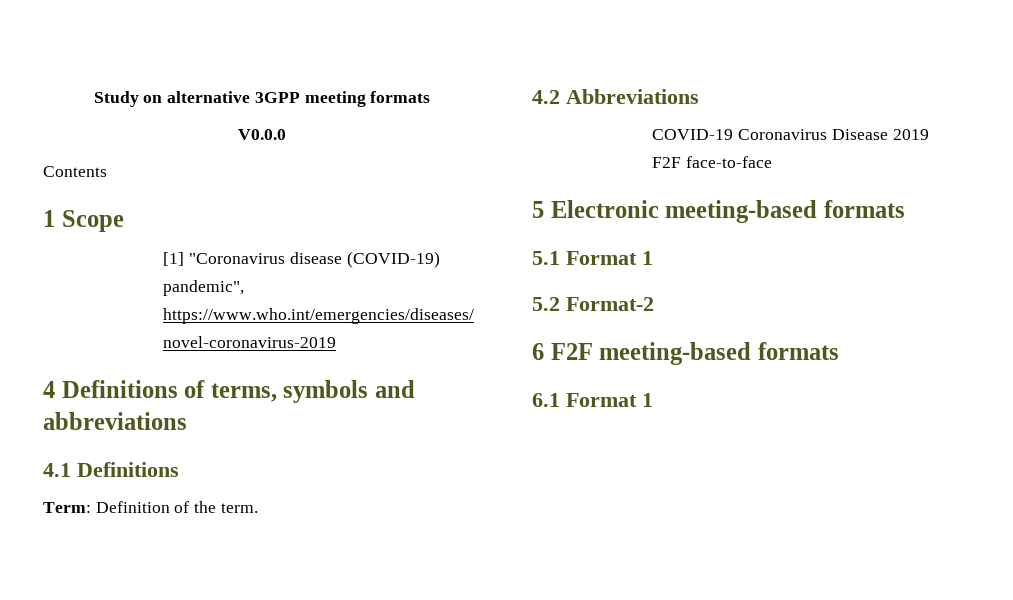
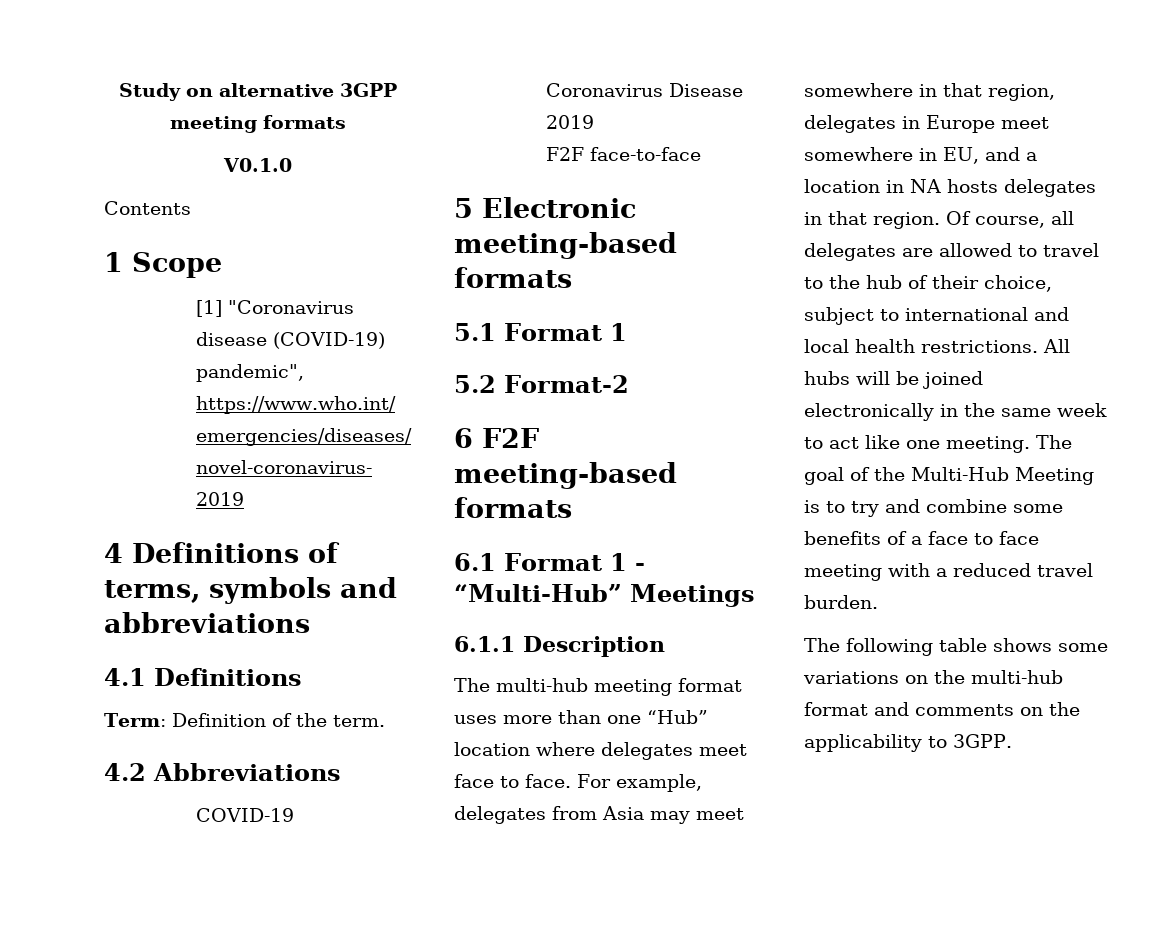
- V0.0.0
+ V0.1.0
- 6.1 Format 1
+ 6.1 Format 1 - “Multi-Hub” Meetings
+ 6.1.1 Description
+ The multi-hub meeting format uses more than one “Hub” location where delegates meet face to face. For example, delegates from Asia may meet somewhere in that region, delegates in Europe meet somewhere in EU, and a location in NA hosts delegates in that region. Of course, all delegates are allowed to travel to the hub of their choice, subject to international and local health restrictions. All hubs will be joined electronically in the same week to act like one meeting. The goal of the Multi-Hub Meeting is to try and combine some benefits of a face to face meeting with a reduced travel burden.
+ The following table shows some variations on the multi-hub format and comments on the applicability to 3GPP.

